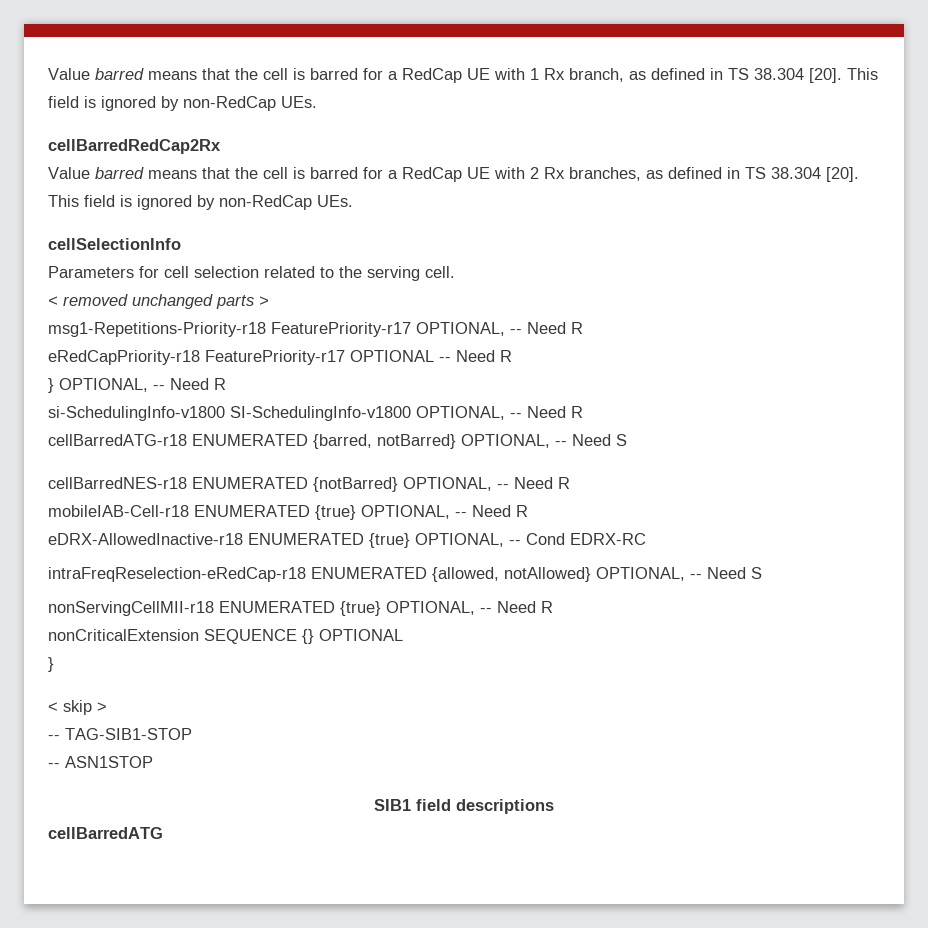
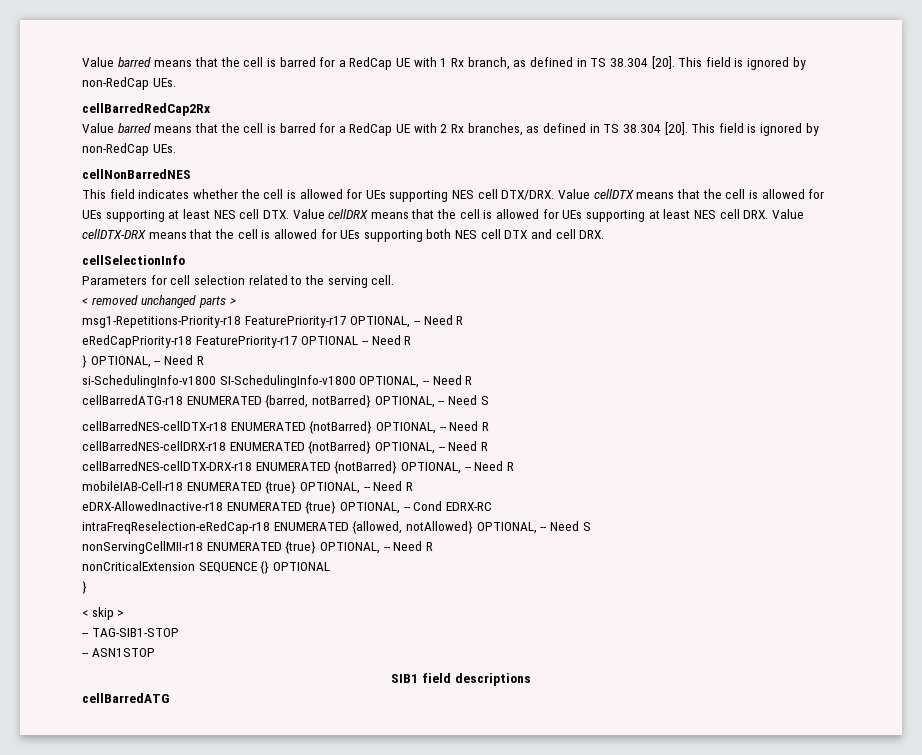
+ cellNonBarredNES
+ This field indicates whether the cell is allowed for UEs supporting NES cell DTX/DRX. Value cellDTX means that the cell is allowed for UEs supporting at least NES cell DTX. Value cellDRX means that the cell is allowed for UEs supporting at least NES cell DRX. Value cellDTX-DRX means that the cell is allowed for UEs supporting both NES cell DTX and cell DRX.
- cellBarredNES-r18 ENUMERATED {notBarred} OPTIONAL, -- Need R
+ cellBarredNES-cellDTX-r18 ENUMERATED {notBarred} OPTIONAL, -- Need R
+ cellBarredNES-cellDRX-r18 ENUMERATED {notBarred} OPTIONAL, -- Need R
+ cellBarredNES-cellDTX-DRX-r18 ENUMERATED {notBarred} OPTIONAL, -- Need R

